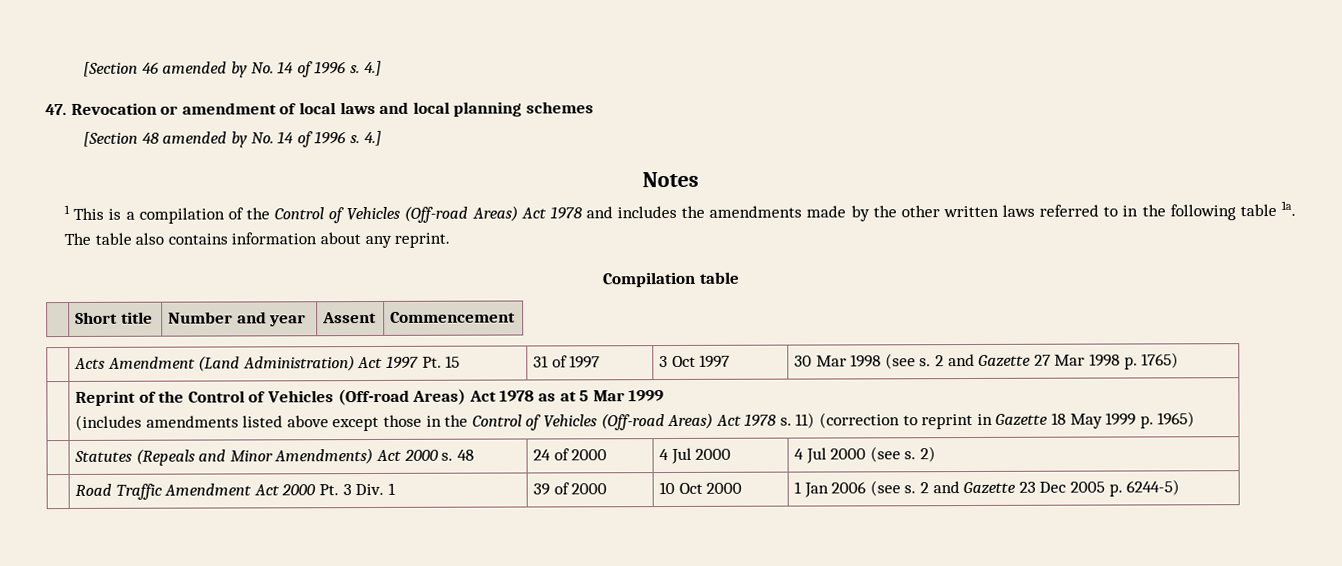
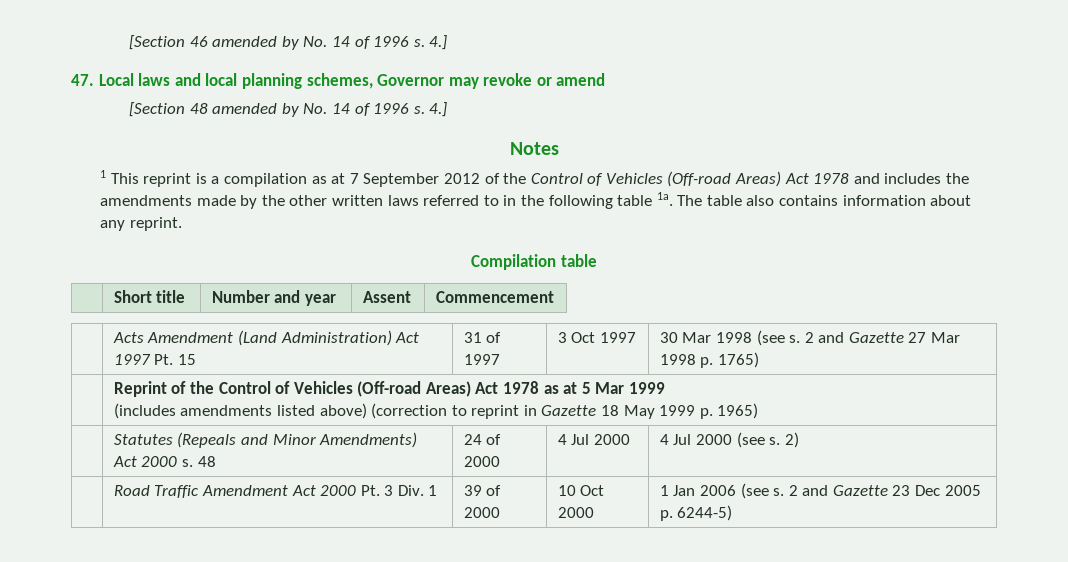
- 47. Revocation or amendment of local laws and local planning schemes
+ 47. Local laws and local planning schemes, Governor may revoke or amend
- 1 This is a compilation of the Control of Vehicles (Off-road Areas) Act 1978 and includes the amendments made by the other written laws referred to in the following table 1a.
+ 1 This reprint is a compilation as at 7 September 2012 of the Control of Vehicles (Off-road Areas) Act 1978 and includes the amendments made by the other written laws referred to in the following table 1a.
- (includes amendments listed above except those in the Control of Vehicles (Off-road Areas) Act 1978 s. 11) (correction to reprint in Gazette 18 May 1999 p. 1965)
+ (includes amendments listed above) (correction to reprint in Gazette 18 May 1999 p. 1965)

